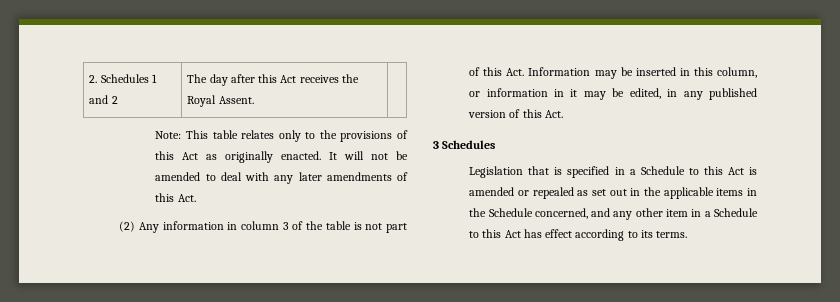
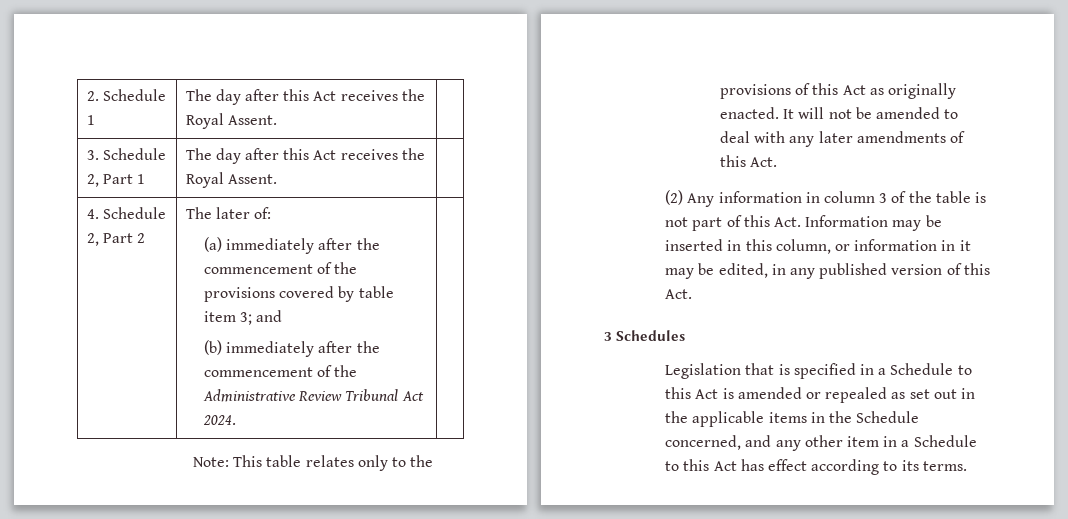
- 2. Schedules 1 and 2 | The day after this Act receives the Royal Assent. |
+ 2. Schedule 1 | The day after this Act receives the Royal Assent. |
+ 3. Schedule 2, Part 1 | The day after this Act receives the Royal Assent. |
+ 4. Schedule 2, Part 2 | The later of:
+ (a) immediately after the commencement of the provisions covered by table item 3; and
+ (b) immediately after the commencement of the Administrative Review Tribunal Act 2024. |

